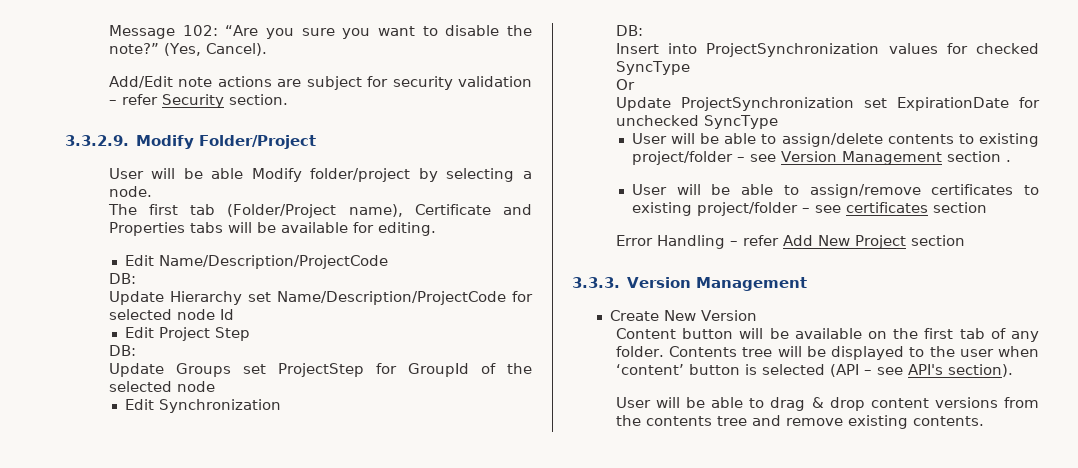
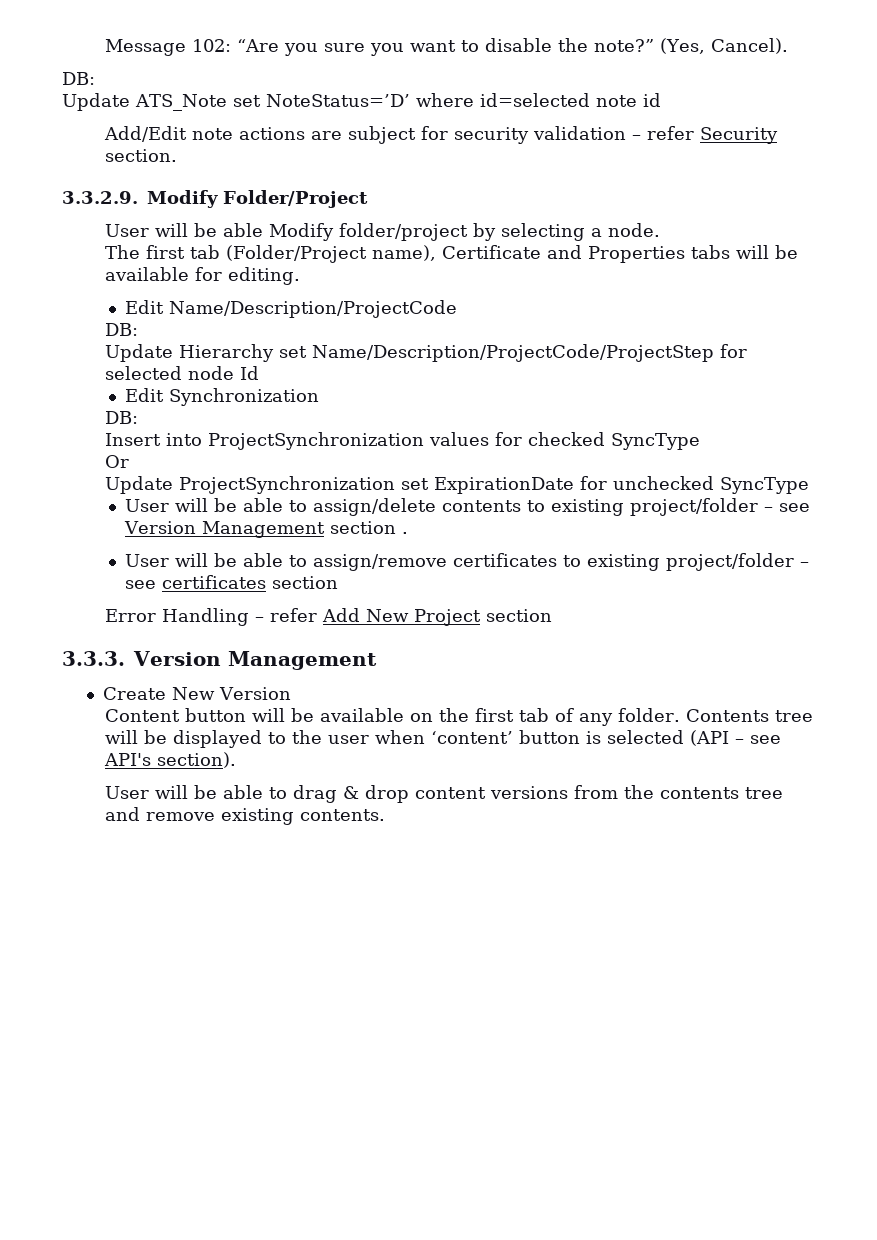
  (Yes, Cancel).
+ DB:
+ Update ATS_Note set NoteStatus=’D’ where id=selected note id
- Update Hierarchy set Name/Description/ProjectCode for selected node Id
+ Update Hierarchy set Name/Description/ProjectCode/ProjectStep for selected node Id
- Edit Project Step
- DB:
- Update Groups set ProjectStep for GroupId of the selected node

